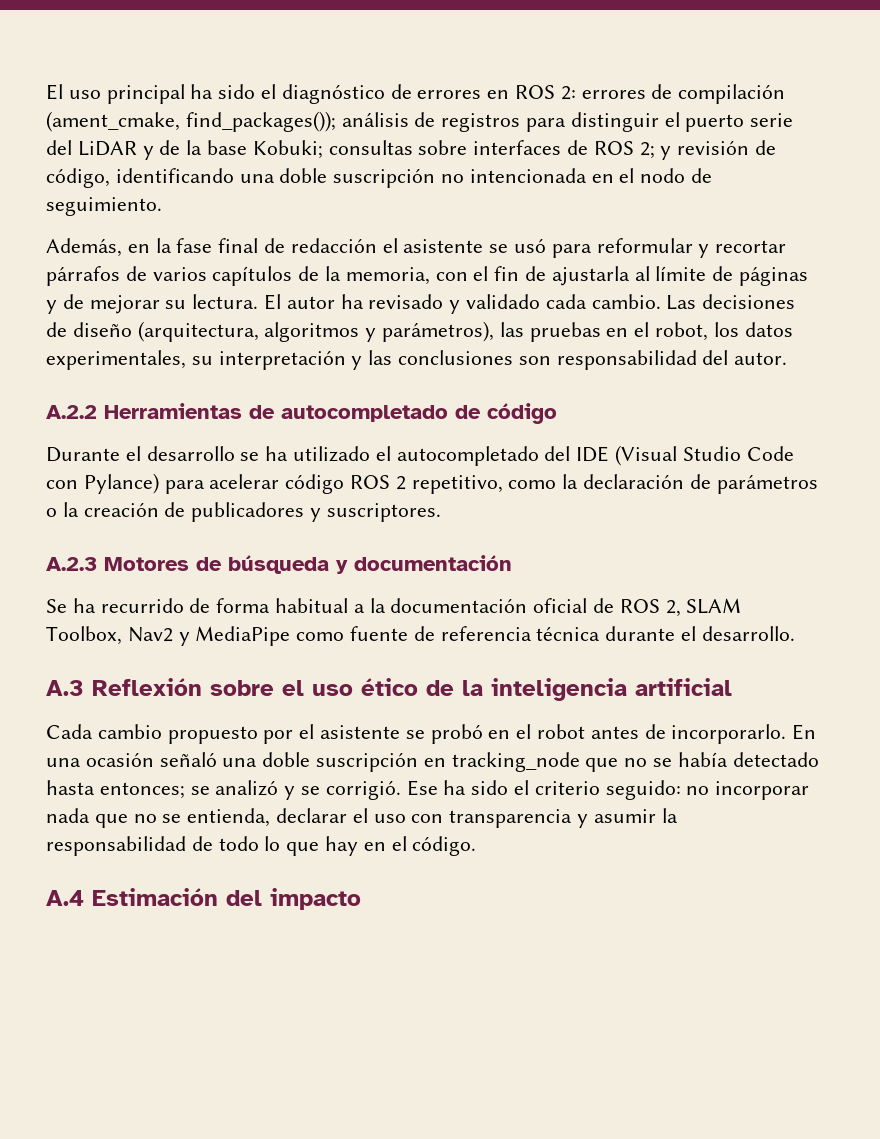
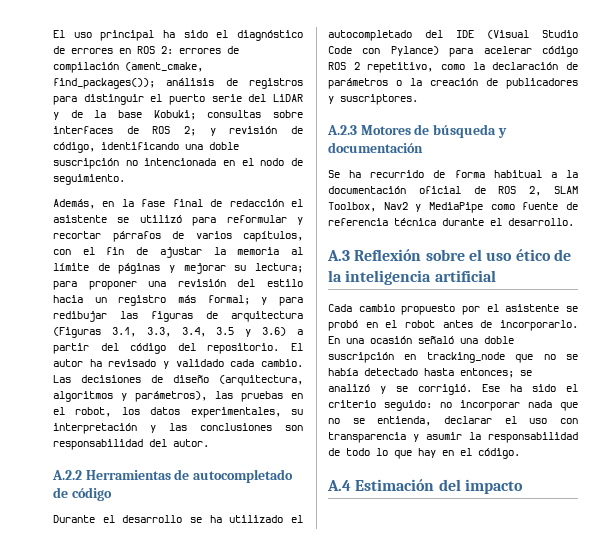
- Además, en la fase final de redacción el asistente se usó para reformular y recortar párrafos de varios capítulos de la memoria, con el fin de ajustarla al límite de páginas y de mejorar su lectura.
+ Además, en la fase final de redacción el asistente se utilizó para reformular y recortar párrafos de varios capítulos, con el fin de ajustar la memoria al límite de páginas y mejorar su lectura; para proponer una revisión del estilo hacia un registro más formal; y para redibujar las figuras de arquitectura (Figuras 3.1, 3.3, 3.4, 3.5 y 3.6) a partir del código del repositorio.

